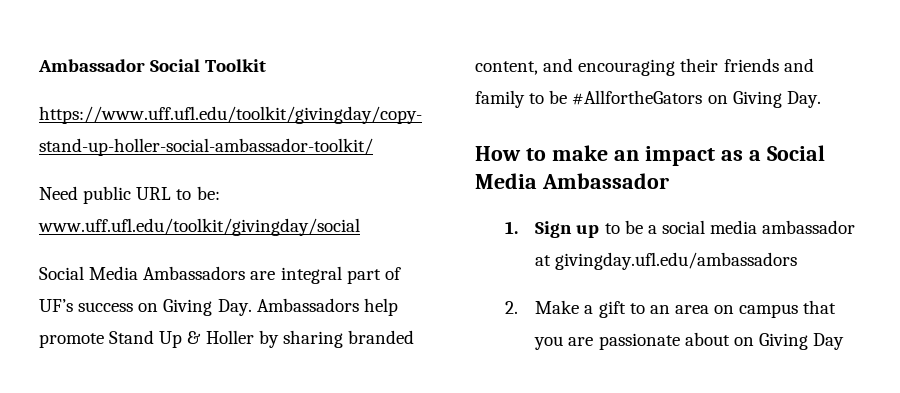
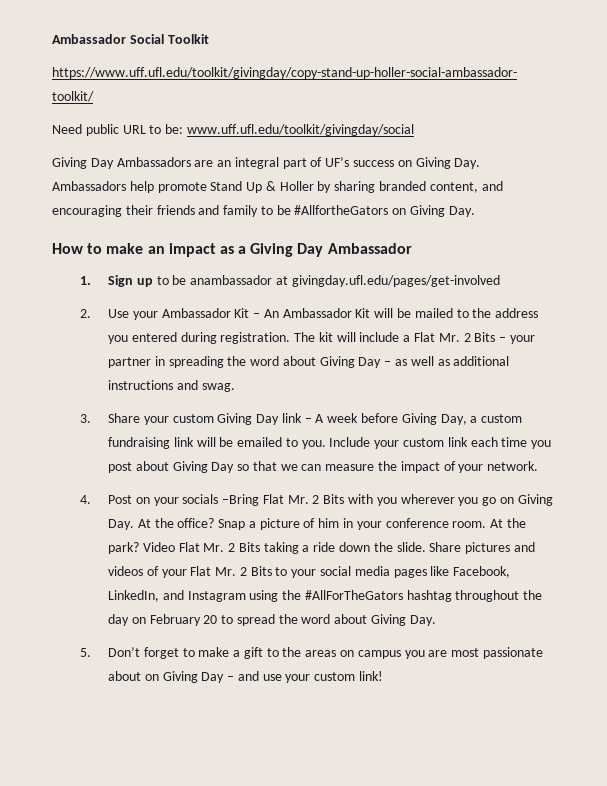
- Social Media Ambassadors are integral part of UF’s success on Giving Day. Ambassadors help promote Stand Up & Holler by sharing branded content, and encouraging their friends and family to be #AllfortheGators on Giving Day.
+ Giving Day Ambassadors are an integral part of UF’s success on Giving Day. Ambassadors help promote Stand Up & Holler by sharing branded content, and encouraging their friends and family to be #AllfortheGators on Giving Day.
- How to make an impact as a Social Media Ambassador
+ How to make an impact as a Giving Day Ambassador
- 1. Sign up to be a social media ambassador at givingday.ufl.edu/ambassadors
- 2. Make a gift to an area on campus that you are passionate about on Giving Day
+ 1. Sign up to be anambassador at givingday.ufl.edu/pages/get-involved
+ 2. Use your Ambassador Kit – An Ambassador Kit will be mailed to the address you entered during registration. The kit will include a Flat Mr. 2 Bits – your partner in spreading the word about Giving Day – as well as additional instructions and swag.
+ 3. Share your custom Giving Day link – A week before Giving Day, a custom fundraising link will be emailed to you. Include your custom link each time you post about Giving Day so that we can measure the impact of your network.
+ 4. Post on your socials –Bring Flat Mr. 2 Bits with you wherever you go on Giving Day. At the office? Snap a picture of him in your conference room. At the park? Video Flat Mr. 2 Bits taking a ride down the slide. Share pictures and videos of your Flat Mr. 2 Bits to your social media pages like Facebook, LinkedIn, and Instagram using the #AllForTheGators hashtag throughout the day on February 20 to spread the word about Giving Day.
+ 5. Don’t forget to make a gift to the areas on campus you are most passionate about on Giving Day – and use your custom link!

